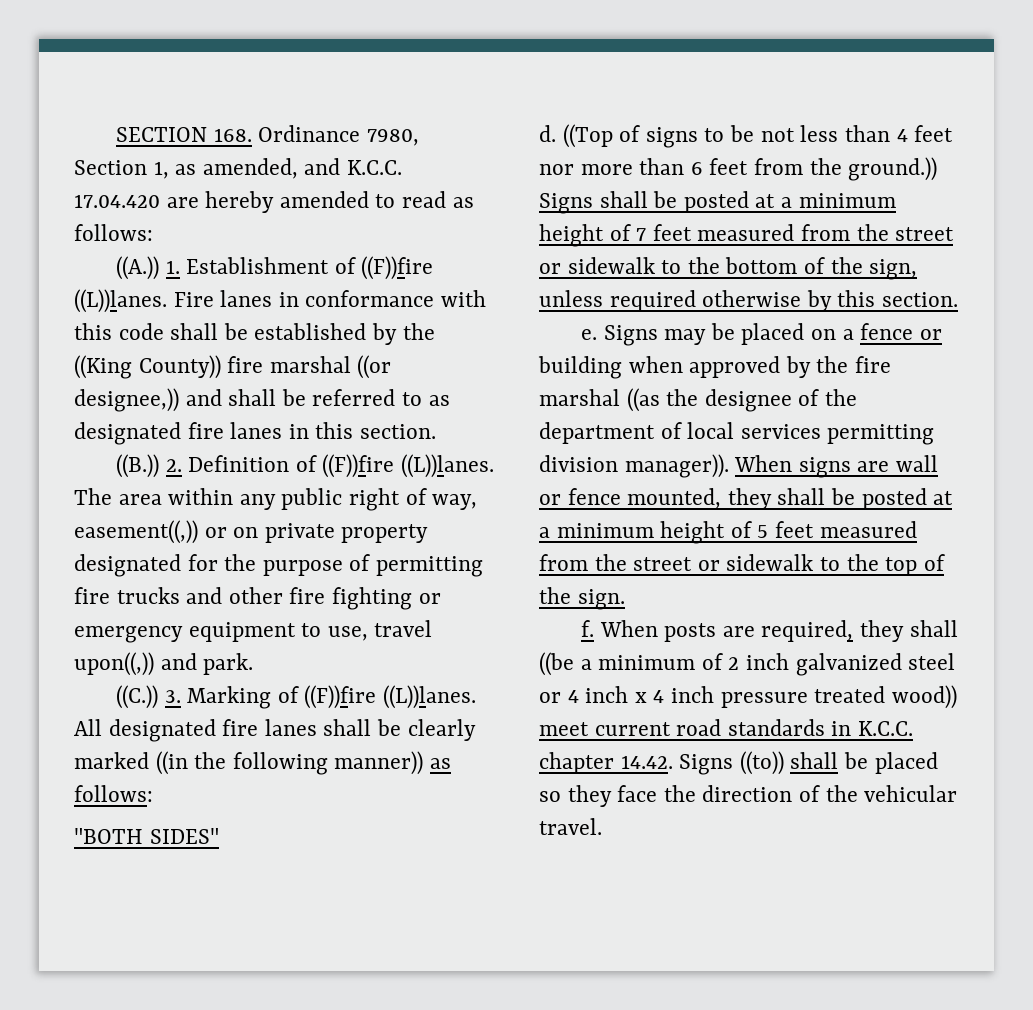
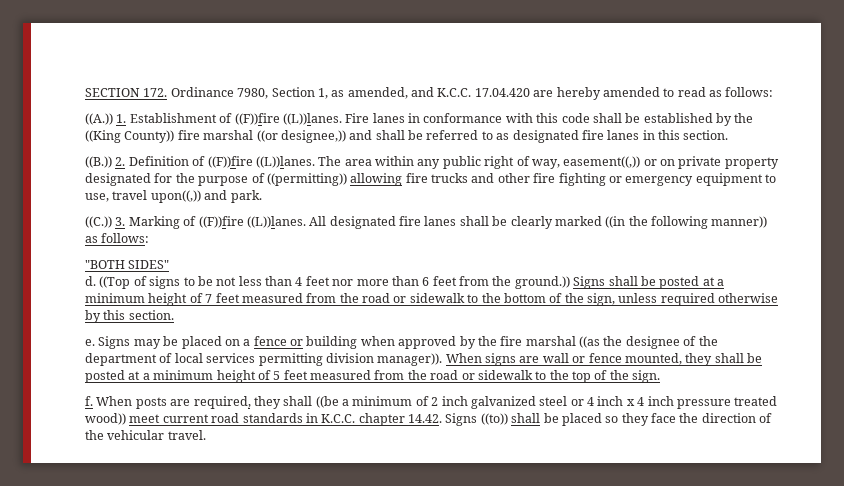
- SECTION 168. Ordinance 7980, Section 1, as amended, and K.C.C. 17.04.420 are hereby amended to read as follows:
+ SECTION 172. Ordinance 7980, Section 1, as amended, and K.C.C. 17.04.420 are hereby amended to read as follows:
- The area within any public right of way, easement((,)) or on private property designated for the purpose of permitting fire trucks and other fire fighting or emergency equipment to use, travel upon((,)) and park.
+ The area within any public right of way, easement((,)) or on private property designated for the purpose of ((permitting)) allowing fire trucks and other fire fighting or emergency equipment to use, travel upon((,)) and park.
- Signs shall be posted at a minimum height of 7 feet measured from the street or sidewalk to the bottom of the sign, unless required otherwise by this section.
+ Signs shall be posted at a minimum height of 7 feet measured from the road or sidewalk to the bottom of the sign, unless required otherwise by this section.
- When signs are wall or fence mounted, they shall be posted at a minimum height of 5 feet measured from the street or sidewalk to the top of the sign.
+ When signs are wall or fence mounted, they shall be posted at a minimum height of 5 feet measured from the road or sidewalk to the top of the sign.

